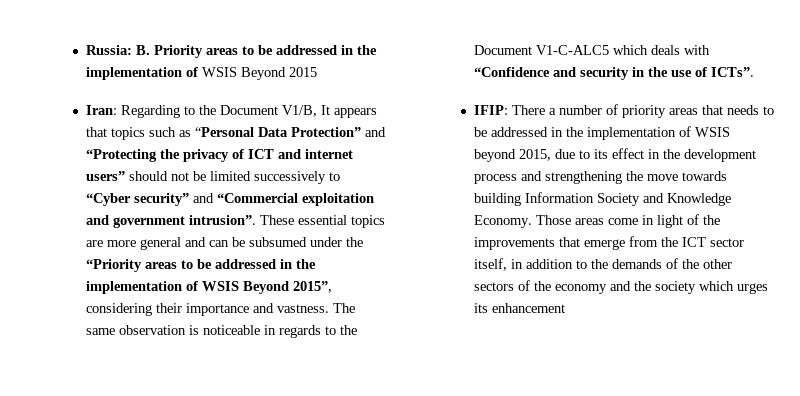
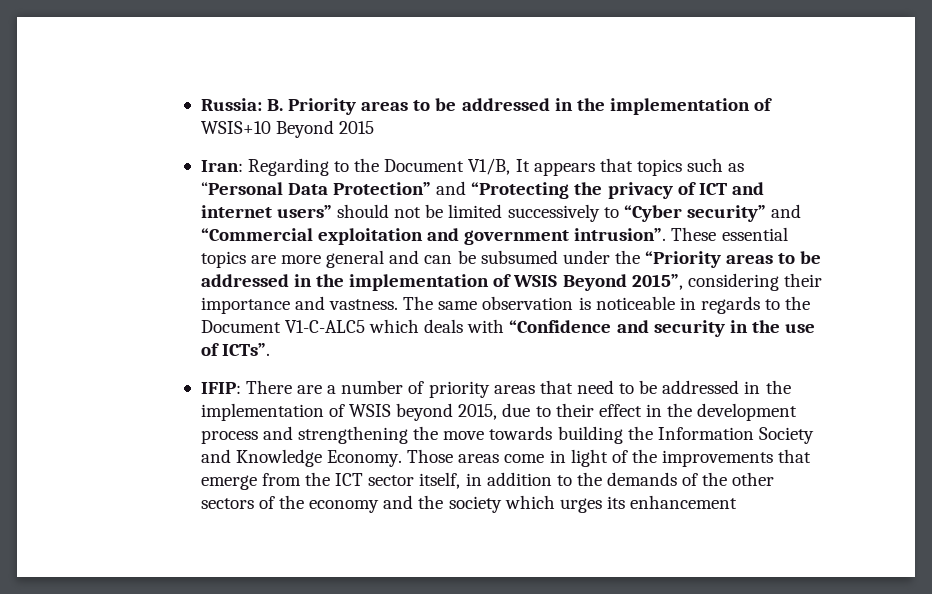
- Russia: B. Priority areas to be addressed in the implementation of WSIS Beyond 2015
+ Russia: B. Priority areas to be addressed in the implementation of WSIS+10 Beyond 2015
- IFIP: There a number of priority areas that needs to be addressed in the implementation of WSIS beyond 2015, due to its effect in the development process and strengthening the move towards building Information Society and Knowledge Economy.
+ IFIP: There are a number of priority areas that need to be addressed in the implementation of WSIS beyond 2015, due to their effect in the development process and strengthening the move towards building the Information Society and Knowledge Economy.

